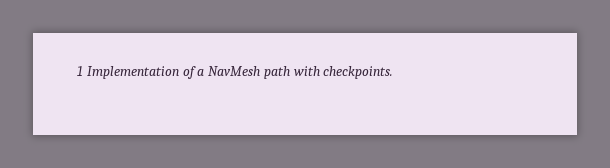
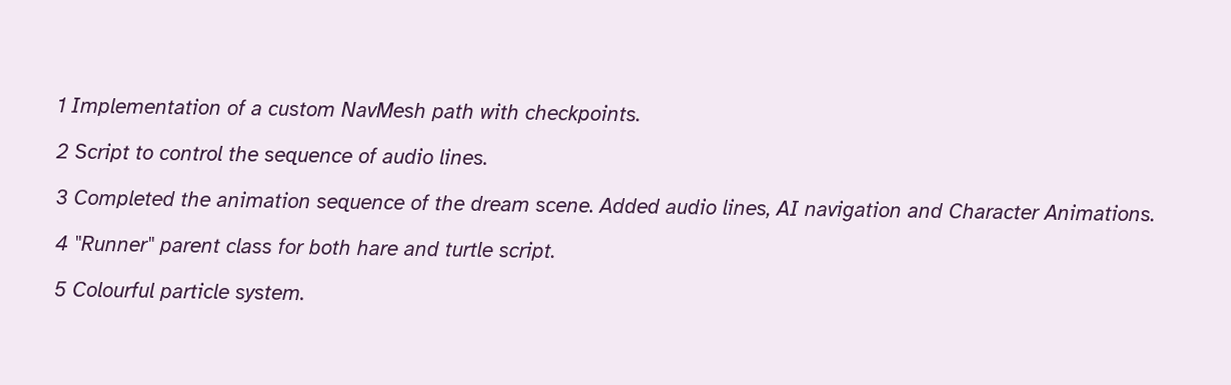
- 1 Implementation of a NavMesh path with checkpoints.
+ 1 Implementation of a custom NavMesh path with checkpoints.
+ 2 Script to control the sequence of audio lines.
+ 3 Completed the animation sequence of the dream scene. Added audio lines, AI navigation and Character Animations.
+ 4 "Runner" parent class for both hare and turtle script.
+ 5 Colourful particle system.

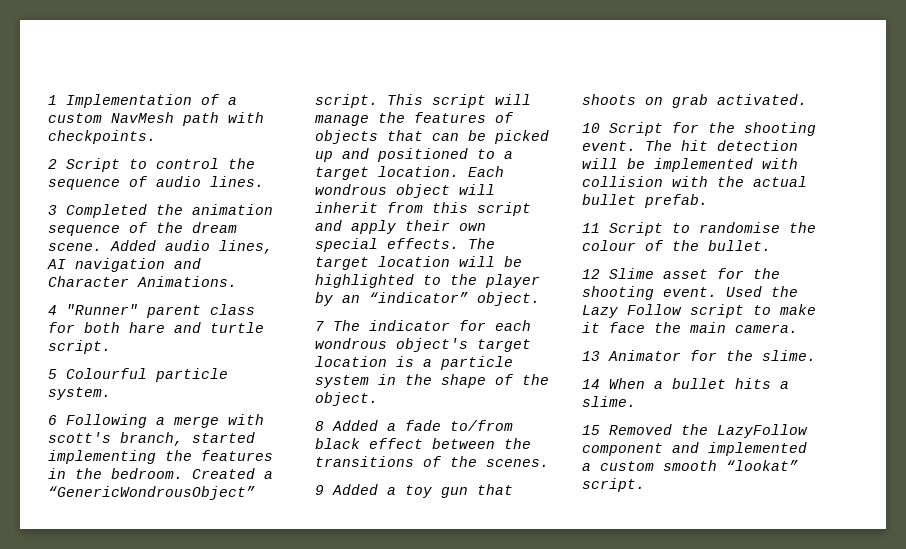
+ 6 Following a merge with scott's branch, started implementing the features in the bedroom. Created a “GenericWondrousObject” script. This script will manage the features of objects that can be picked up and positioned to a target location. Each wondrous object will inherit from this script and apply their own special effects. The target location will be highlighted to the player by an “indicator” object.
+ 7 The indicator for each wondrous object's target location is a particle system in the shape of the object.
+ 8 Added a fade to/from black effect between the transitions of the scenes.
+ 9 Added a toy gun that shoots on grab activated.
+ 10 Script for the shooting event. The hit detection will be implemented with collision with the actual bullet prefab.
+ 11 Script to randomise the colour of the bullet.
+ 12 Slime asset for the shooting event. Used the Lazy Follow script to make it face the main camera.
+ 13 Animator for the slime.
+ 14 When a bullet hits a slime.
+ 15 Removed the LazyFollow component and implemented a custom smooth “lookat” script.

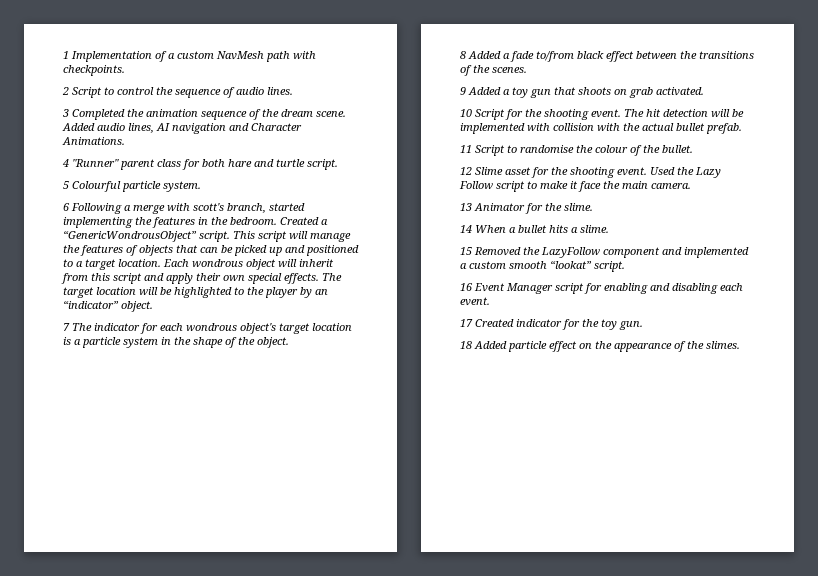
+ 16 Event Manager script for enabling and disabling each event.
+ 17 Created indicator for the toy gun.
+ 18 Added particle effect on the appearance of the slimes.

